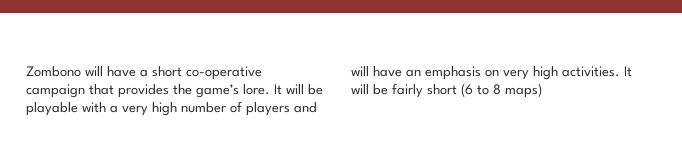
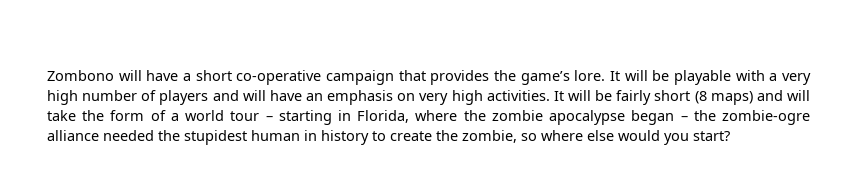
- It will be fairly short (6 to 8 maps)
+ It will be fairly short (8 maps) and will take the form of a world tour – starting in Florida, where the zombie apocalypse began – the zombie-ogre alliance needed the stupidest human in history to create the zombie, so where else would you start?

